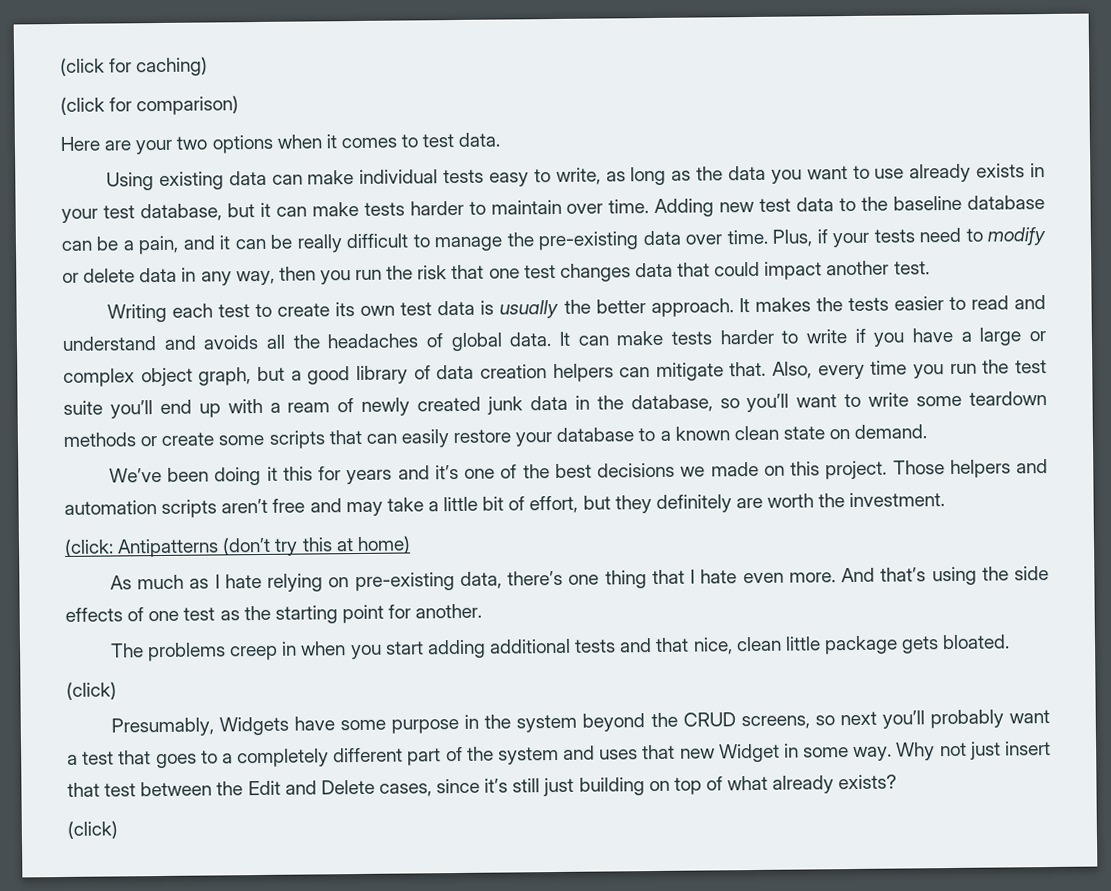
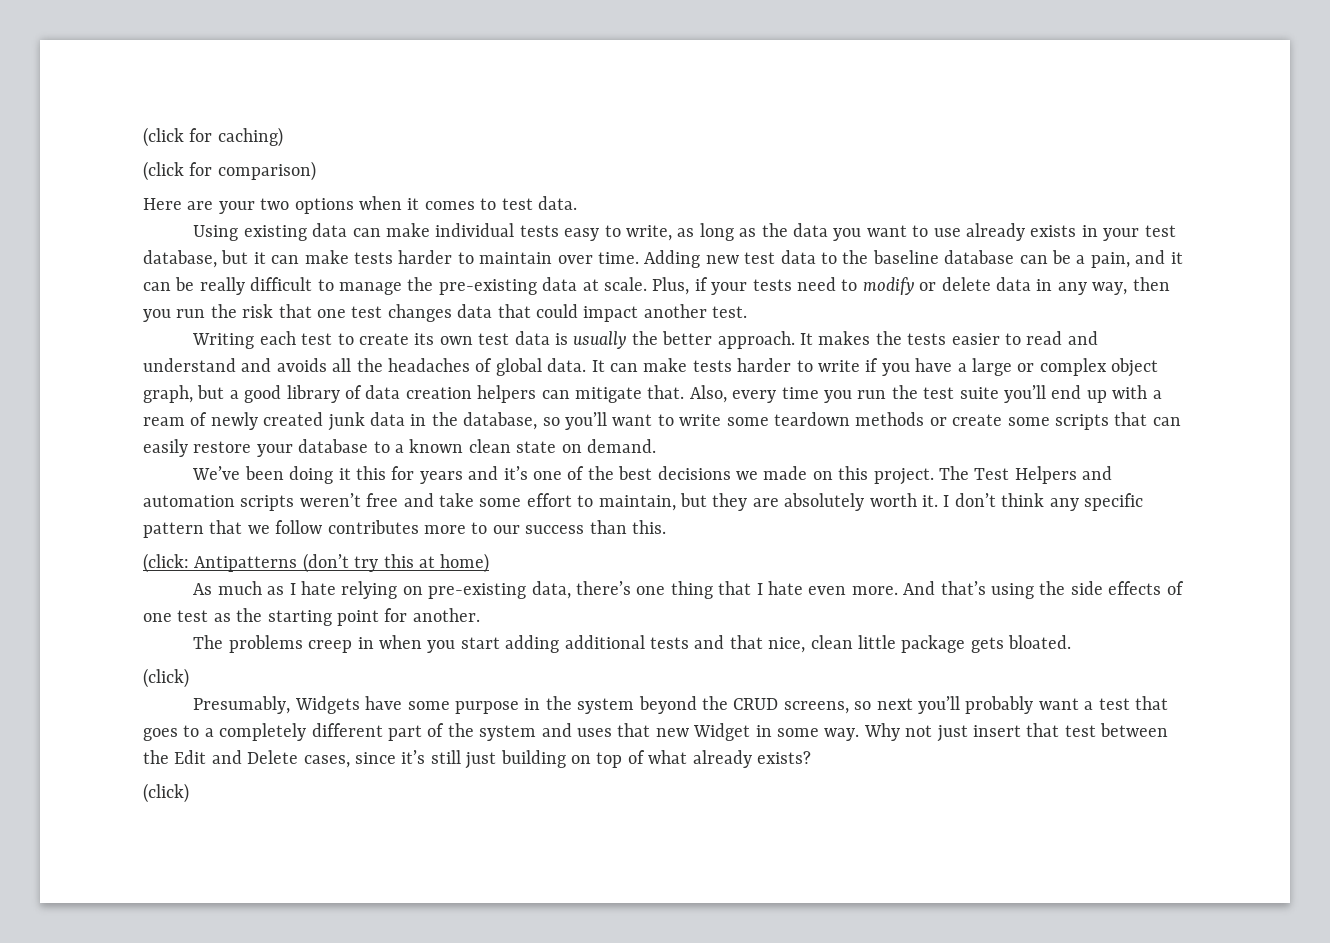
- Adding new test data to the baseline database can be a pain, and it can be really difficult to manage the pre-existing data over time.
+ Adding new test data to the baseline database can be a pain, and it can be really difficult to manage the pre-existing data at scale.
- Those helpers and automation scripts aren’t free and may take a little bit of effort, but they definitely are worth the investment.
+ The Test Helpers and automation scripts weren’t free and take some effort to maintain, but they are absolutely worth it. I don’t think any specific pattern that we follow contributes more to our success than this.

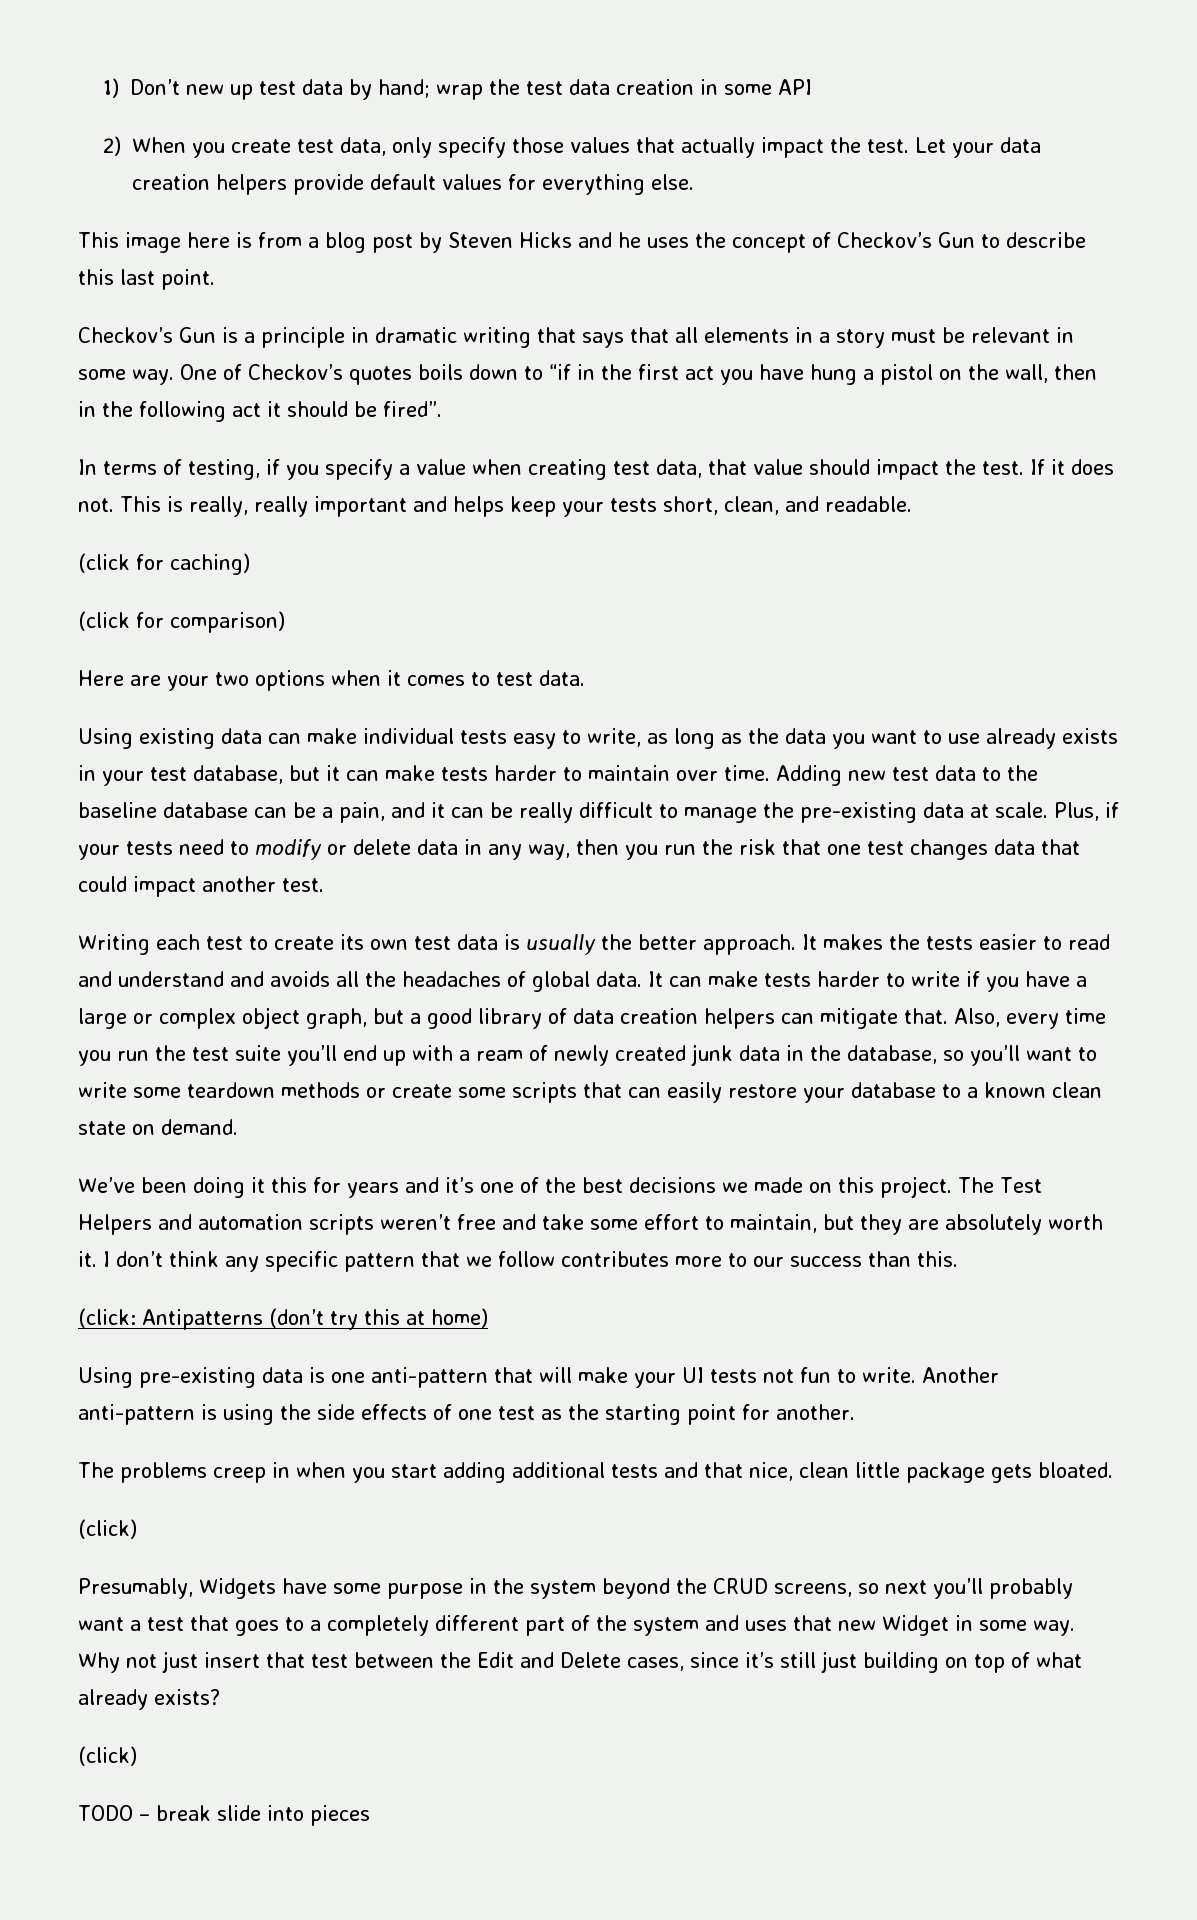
+ 1) Don’t new up test data by hand; wrap the test data creation in some API
+ 2) When you create test data, only specify those values that actually impact the test. Let your data creation helpers provide default values for everything else.
+ This image here is from a blog post by Steven Hicks and he uses the concept of Checkov’s Gun to describe this last point.
+ Checkov’s Gun is a principle in dramatic writing that says that all elements in a story must be relevant in some way. One of Checkov’s quotes boils down to “if in the first act you have hung a pistol on the wall, then in the following act it should be fired”.
+ In terms of testing, if you specify a value when creating test data, that value should impact the test. If it does not. This is really, really important and helps keep your tests short, clean, and readable.
- As much as I hate relying on pre-existing data, there’s one thing that I hate even more. And that’s using the side effects of one test as the starting point for another.
+ Using pre-existing data is one anti-pattern that will make your UI tests not fun to write. Another anti-pattern is using the side effects of one test as the starting point for another.
+ TODO – break slide into pieces

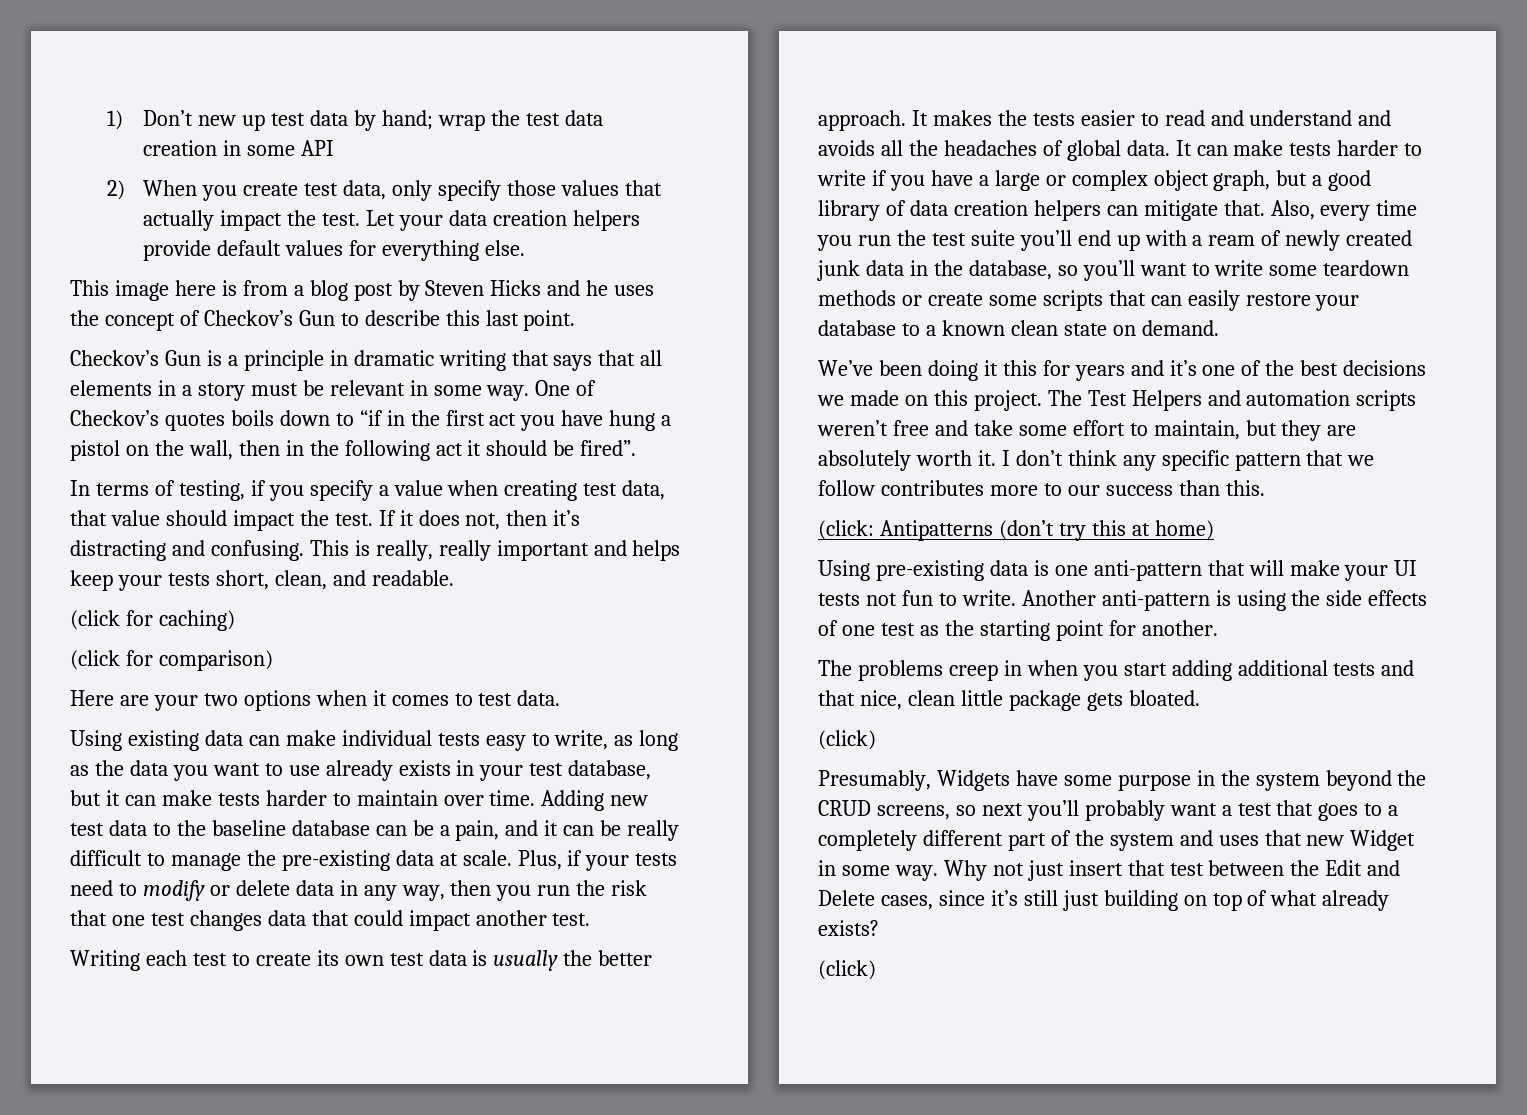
- If it does not.
+ If it does not, then it’s distracting and confusing.
- TODO – break slide into pieces

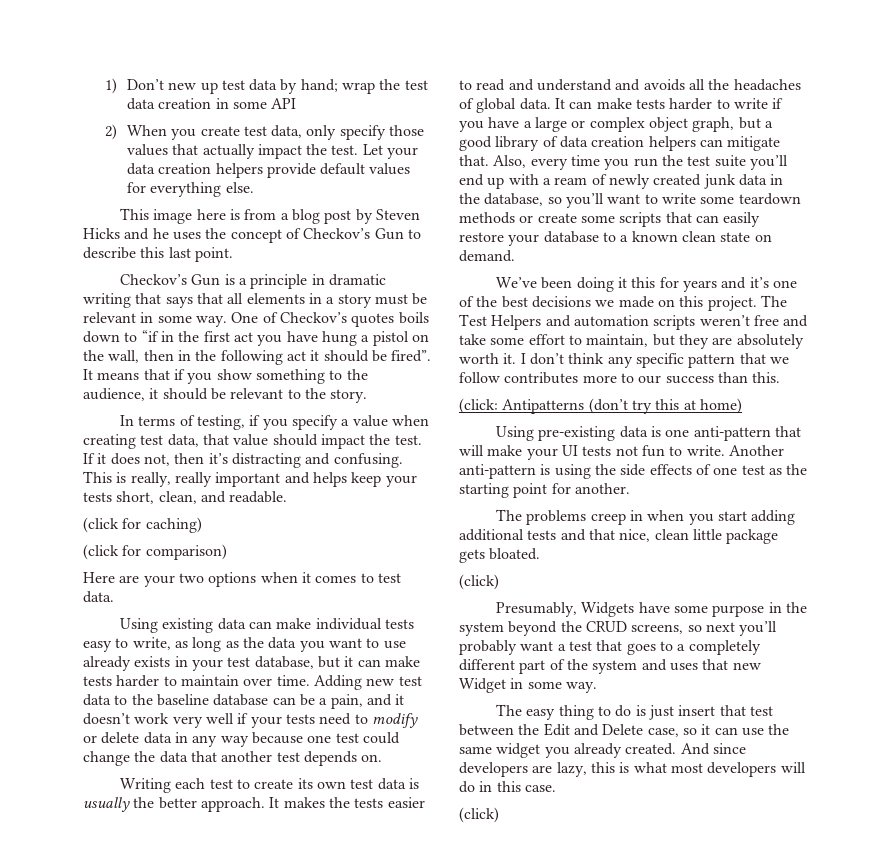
+ It means that if you show something to the audience, it should be relevant to the story.
- Adding new test data to the baseline database can be a pain, and it can be really difficult to manage the pre-existing data at scale. Plus, if your tests need to modify or delete data in any way, then you run the risk that one test changes data that could impact another test.
+ Adding new test data to the baseline database can be a pain, and it doesn’t work very well if your tests need to modify or delete data in any way because one test could change the data that another test depends on.
- Presumably, Widgets have some purpose in the system beyond the CRUD screens, so next you’ll probably want a test that goes to a completely different part of the system and uses that new Widget in some way. Why not just insert that test between the Edit and Delete cases, since it’s still just building on top of what already exists?
+ Presumably, Widgets have some purpose in the system beyond the CRUD screens, so next you’ll probably want a test that goes to a completely different part of the system and uses that new Widget in some way.
+ The easy thing to do is just insert that test between the Edit and Delete case, so it can use the same widget you already created. And since developers are lazy, this is what most developers will do in this case.

